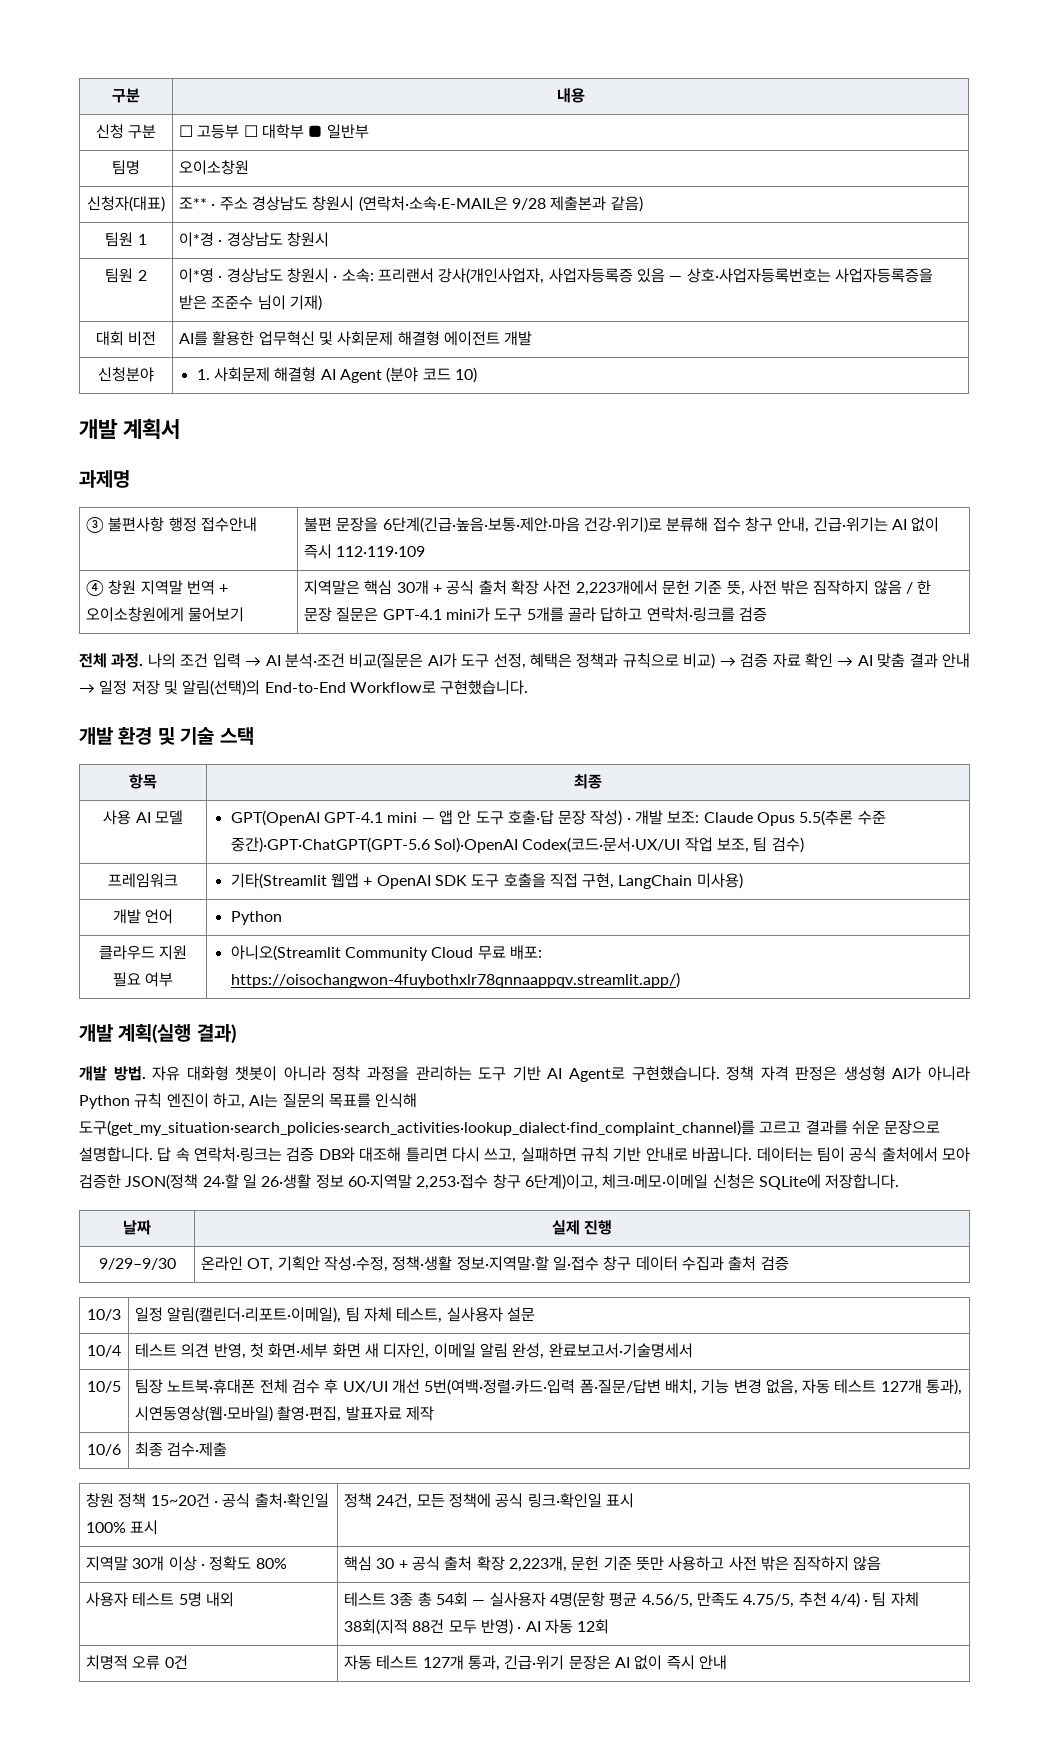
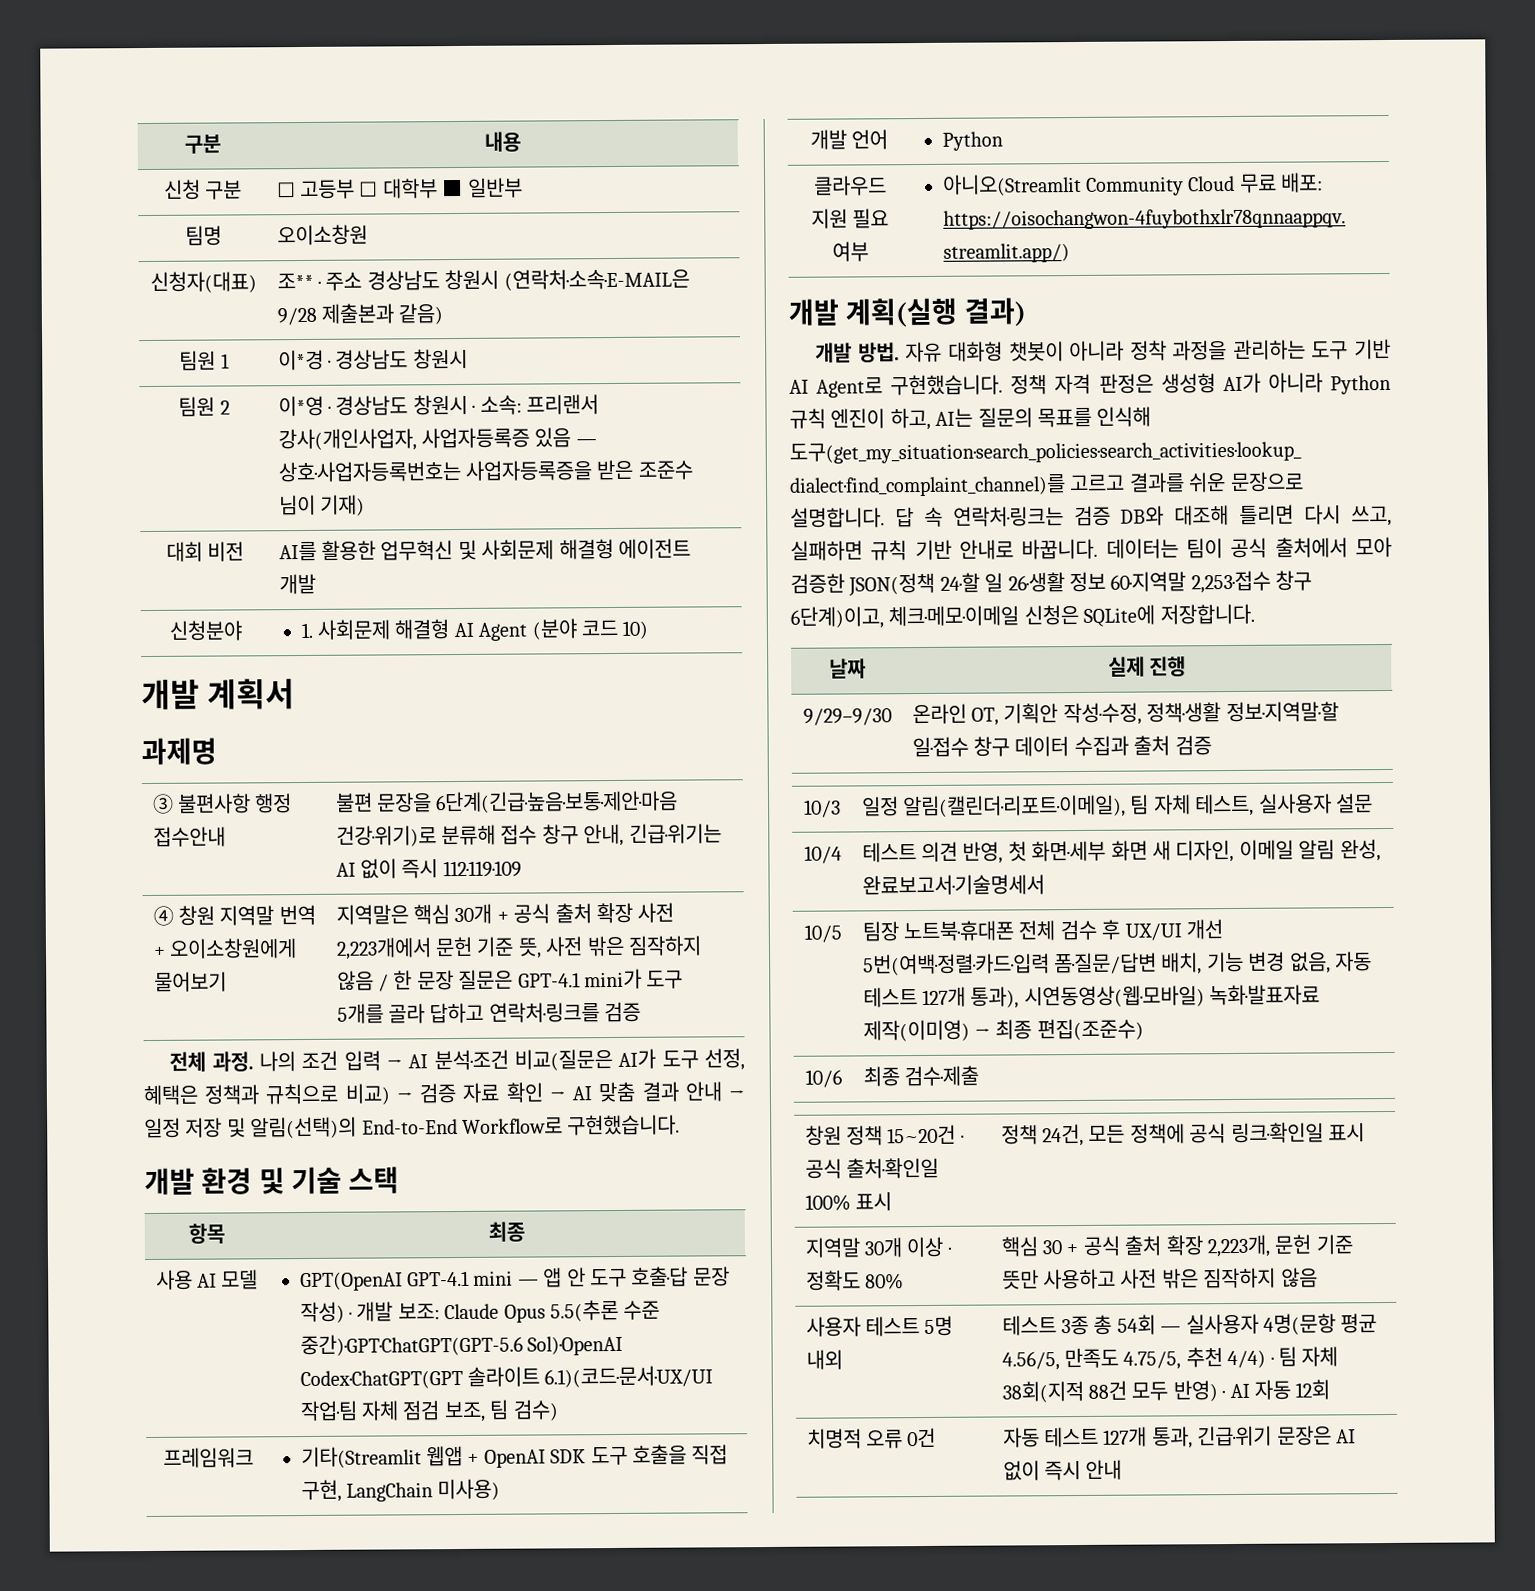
- 사용 AI 모델 | GPT(OpenAI GPT-4.1 mini — 앱 안 도구 호출·답 문장 작성) · 개발 보조: Claude Opus 5.5(추론 수준 중간)·GPT·ChatGPT(GPT-5.6 Sol)·OpenAI Codex(코드·문서·UX/UI 작업 보조, 팀 검수)
+ 사용 AI 모델 | GPT(OpenAI GPT-4.1 mini — 앱 안 도구 호출·답 문장 작성) · 개발 보조: Claude Opus 5.5(추론 수준 중간)·GPT·ChatGPT(GPT-5.6 Sol)·OpenAI Codex·ChatGPT(GPT 솔라이트 6.1)(코드·문서·UX/UI 작업·팀 자체 점검 보조, 팀 검수)
- 10/5 | 팀장 노트북·휴대폰 전체 검수 후 UX/UI 개선 5번(여백·정렬·카드·입력 폼·질문/답변 배치, 기능 변경 없음, 자동 테스트 127개 통과), 시연동영상(웹·모바일) 촬영·편집, 발표자료 제작
+ 10/5 | 팀장 노트북·휴대폰 전체 검수 후 UX/UI 개선 5번(여백·정렬·카드·입력 폼·질문/답변 배치, 기능 변경 없음, 자동 테스트 127개 통과), 시연동영상(웹·모바일) 녹화·발표자료 제작(이미영) → 최종 편집(조준수)

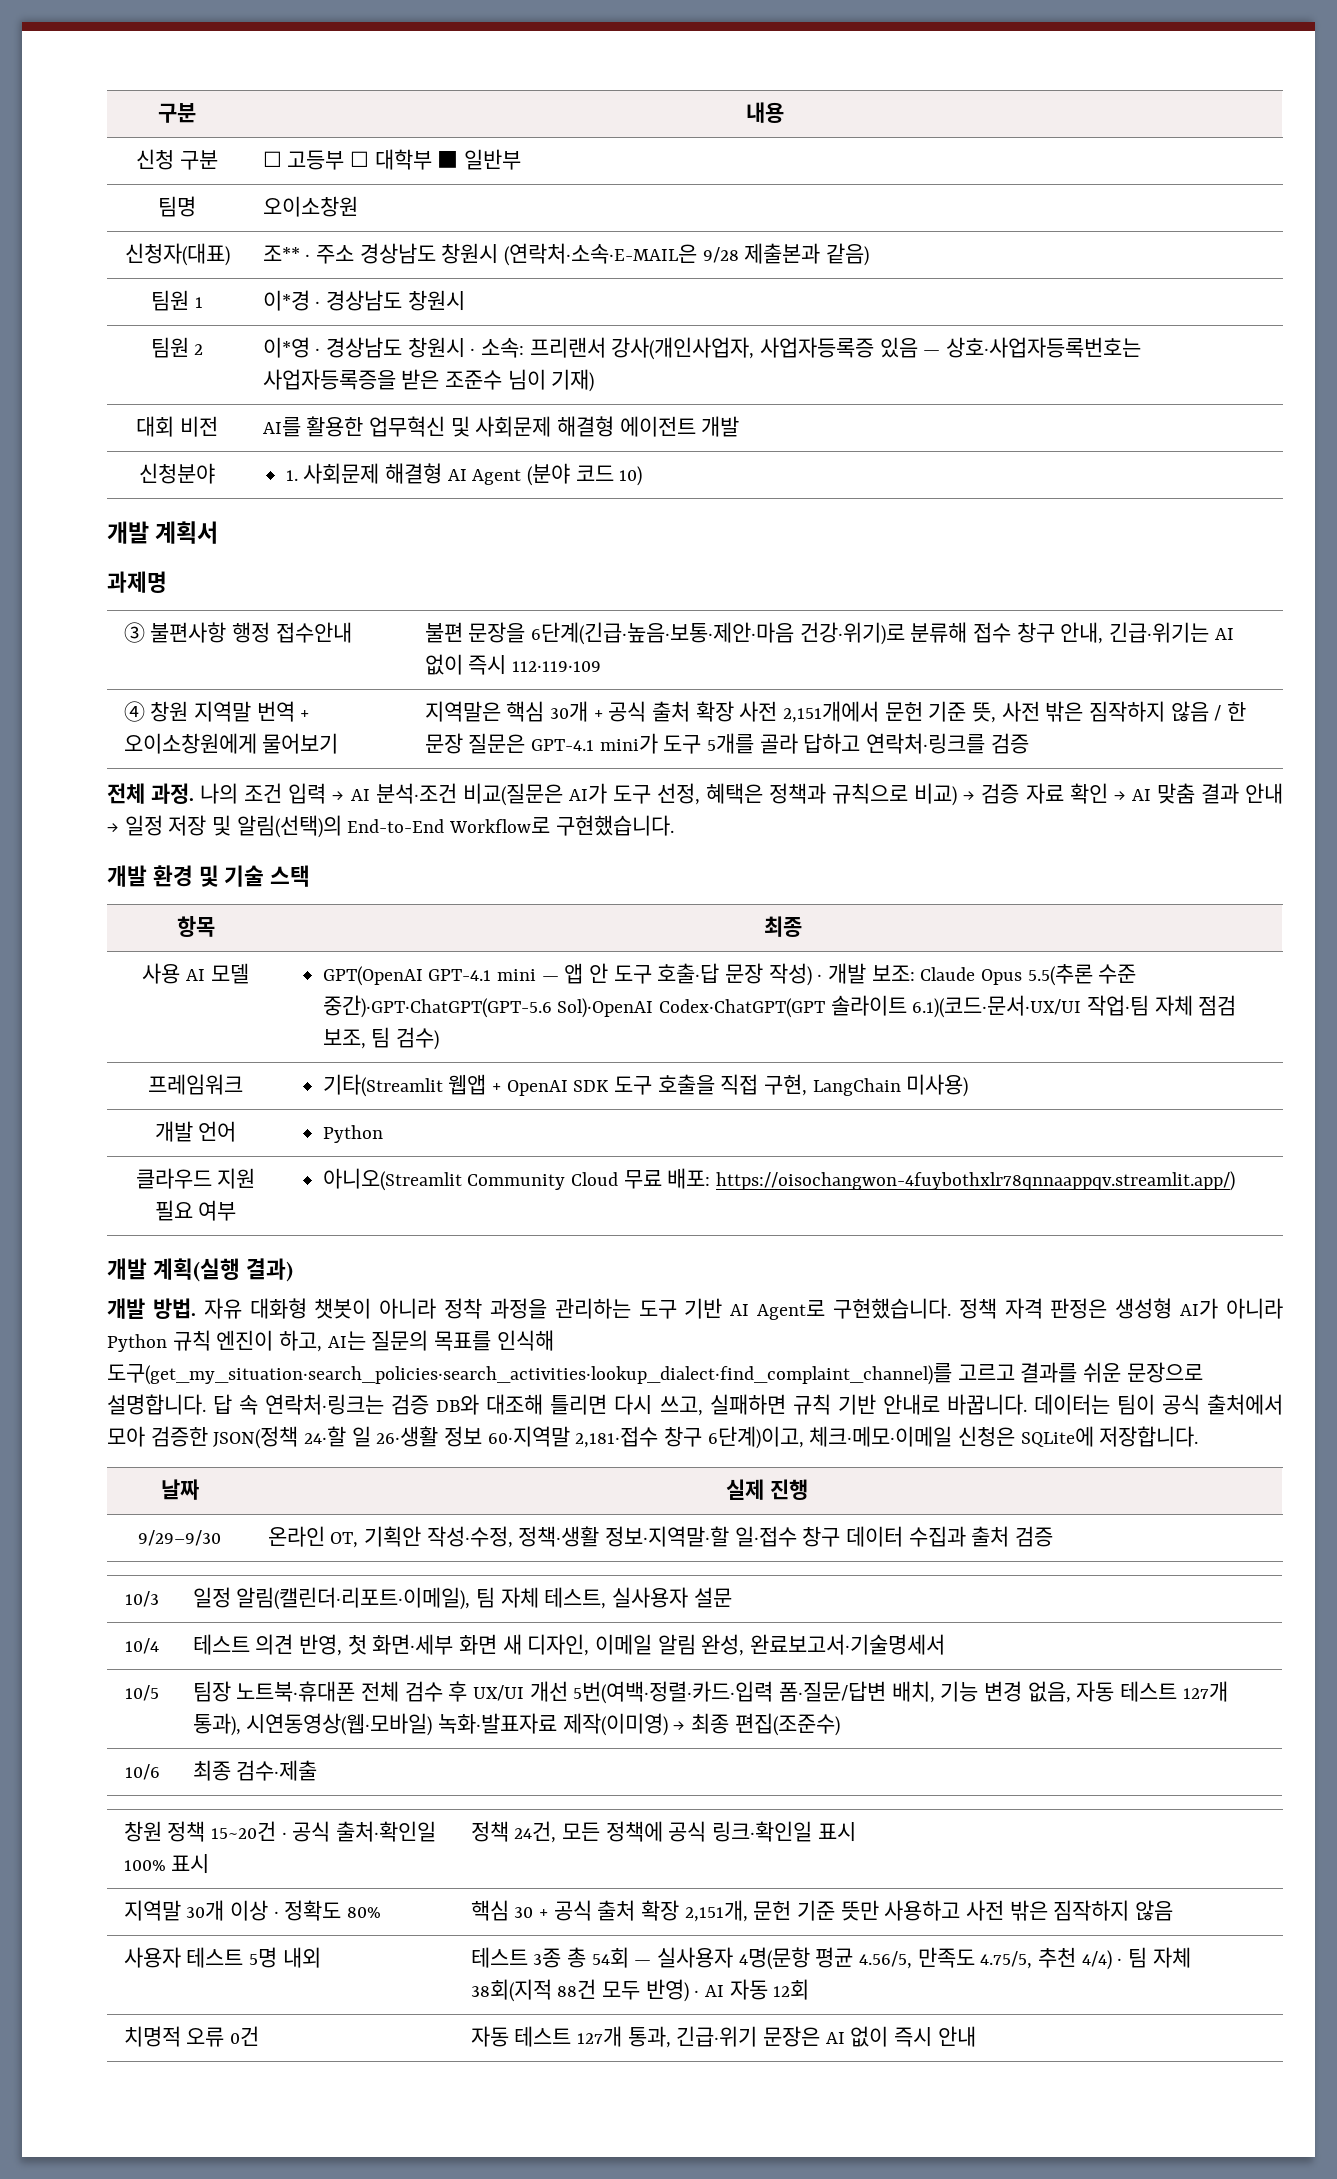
- ④ 창원 지역말 번역 + 오이소창원에게 물어보기 | 지역말은 핵심 30개 + 공식 출처 확장 사전 2,223개에서 문헌 기준 뜻, 사전 밖은 짐작하지 않음 / 한 문장 질문은 GPT-4.1 mini가 도구 5개를 골라 답하고 연락처·링크를 검증
+ ④ 창원 지역말 번역 + 오이소창원에게 물어보기 | 지역말은 핵심 30개 + 공식 출처 확장 사전 2,151개에서 문헌 기준 뜻, 사전 밖은 짐작하지 않음 / 한 문장 질문은 GPT-4.1 mini가 도구 5개를 골라 답하고 연락처·링크를 검증
- 데이터는 팀이 공식 출처에서 모아 검증한 JSON(정책 24·할 일 26·생활 정보 60·지역말 2,253·접수 창구 6단계)이고, 체크·메모·이메일 신청은 SQLite에 저장합니다.
+ 데이터는 팀이 공식 출처에서 모아 검증한 JSON(정책 24·할 일 26·생활 정보 60·지역말 2,181·접수 창구 6단계)이고, 체크·메모·이메일 신청은 SQLite에 저장합니다.
- 지역말 30개 이상 · 정확도 80% | 핵심 30 + 공식 출처 확장 2,223개, 문헌 기준 뜻만 사용하고 사전 밖은 짐작하지 않음
+ 지역말 30개 이상 · 정확도 80% | 핵심 30 + 공식 출처 확장 2,151개, 문헌 기준 뜻만 사용하고 사전 밖은 짐작하지 않음

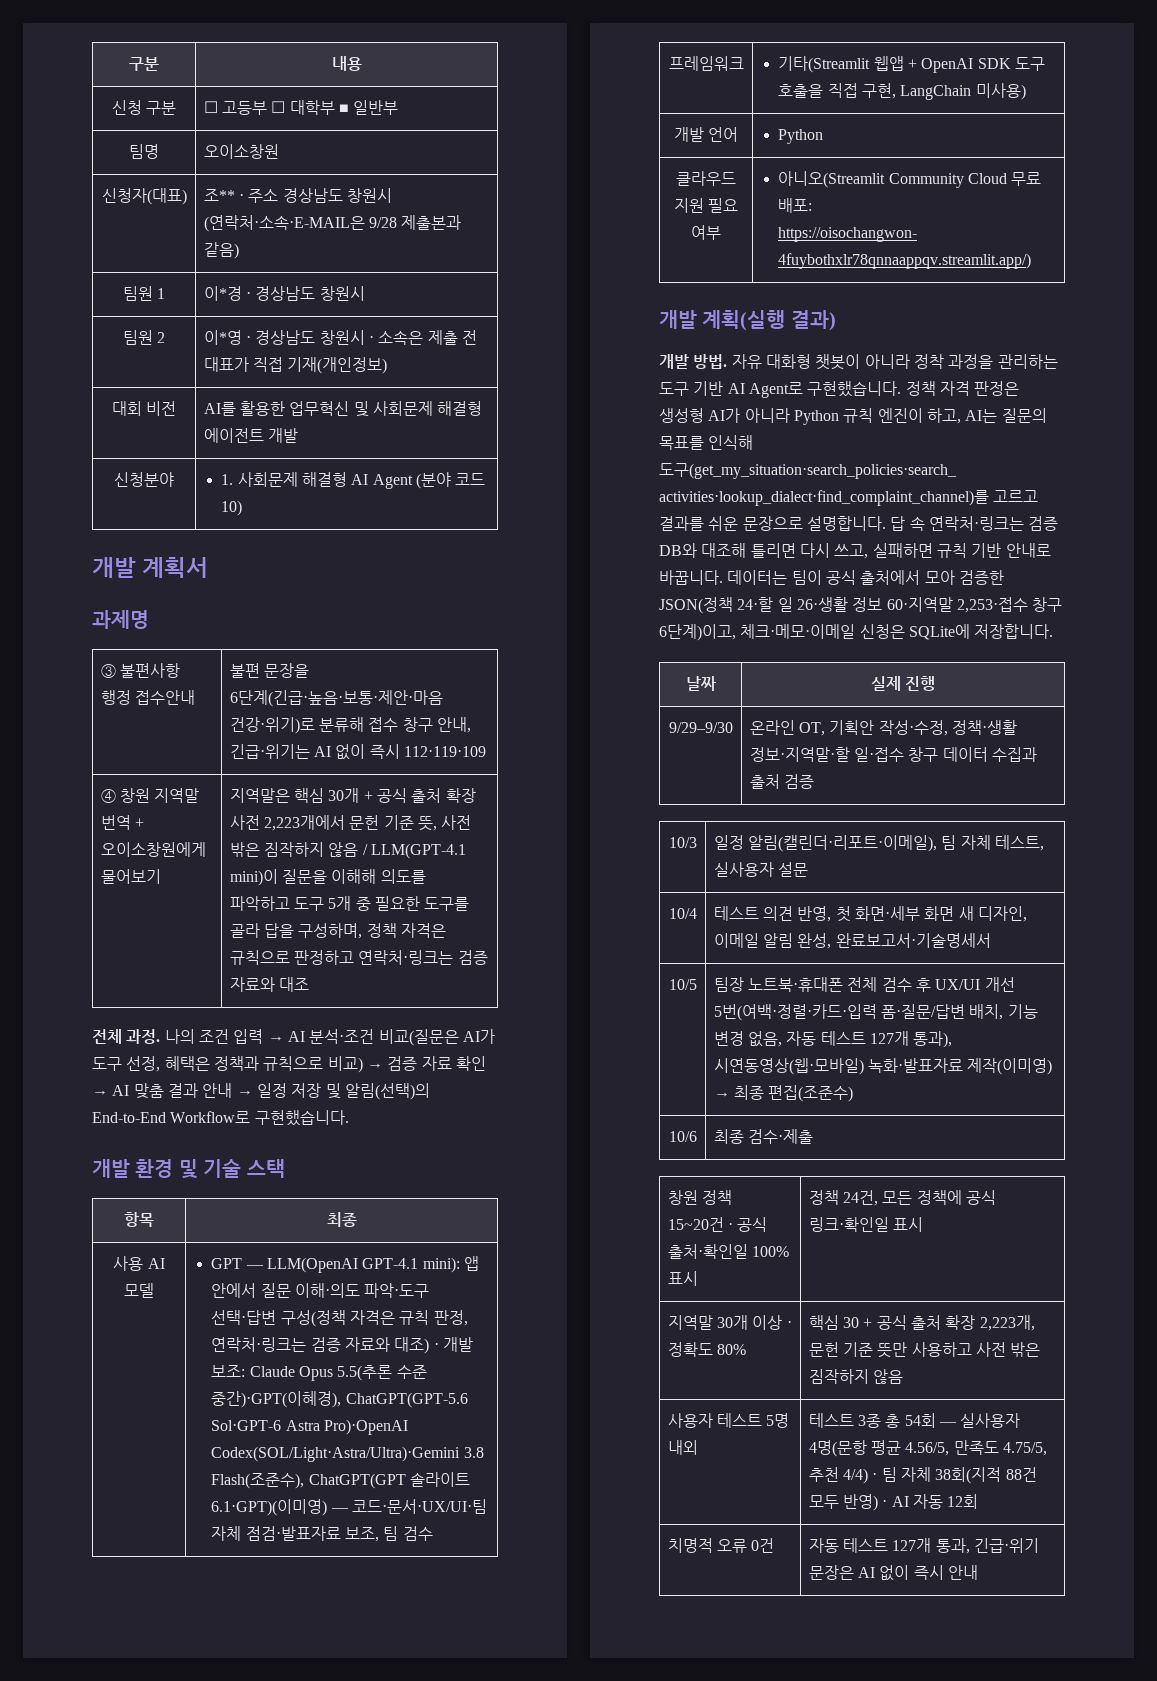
- 팀원 2 | 이*영 · 경상남도 창원시 · 소속: 프리랜서 강사(개인사업자, 사업자등록증 있음 — 상호·사업자등록번호는 사업자등록증을 받은 조준수 님이 기재)
+ 팀원 2 | 이*영 · 경상남도 창원시 · 소속은 제출 전 대표가 직접 기재(개인정보)
- 지역말은 핵심 30개 + 공식 출처 확장 사전 2,151개에서 문헌 기준 뜻, 사전 밖은 짐작하지 않음 / 한 문장 질문은 GPT-4.1 mini가 도구 5개를 골라 답하고 연락처·링크를 검증
+ 지역말은 핵심 30개 + 공식 출처 확장 사전 2,223개에서 문헌 기준 뜻, 사전 밖은 짐작하지 않음 / LLM(GPT-4.1 mini)이 질문을 이해해 의도를 파악하고 도구 5개 중 필요한 도구를 골라 답을 구성하며, 정책 자격은 규칙으로 판정하고 연락처·링크는 검증 자료와 대조
- GPT(OpenAI GPT-4.1 mini — 앱 안 도구 호출·답 문장 작성) · 개발 보조: Claude Opus 5.5(추론 수준 중간)·GPT·ChatGPT(GPT-5.6 Sol)·OpenAI Codex·ChatGPT(GPT 솔라이트 6.1)(코드·문서·UX/UI 작업·팀 자체 점검 보조, 팀 검수)
+ GPT — LLM(OpenAI GPT-4.1 mini): 앱 안에서 질문 이해·의도 파악·도구 선택·답변 구성(정책 자격은 규칙 판정, 연락처·링크는 검증 자료와 대조) · 개발 보조: Claude Opus 5.5(추론 수준 중간)·GPT(이혜경), ChatGPT(GPT-5.6 Sol·GPT-6 Astra Pro)·OpenAI Codex(SOL/Light·Astra/Ultra)·Gemini 3.8 Flash(조준수), ChatGPT(GPT 솔라이트 6.1·GPT)(이미영) — 코드·문서·UX/UI·팀 자체 점검·발표자료 보조, 팀 검수
- 데이터는 팀이 공식 출처에서 모아 검증한 JSON(정책 24·할 일 26·생활 정보 60·지역말 2,181·접수 창구 6단계)이고, 체크·메모·이메일 신청은 SQLite에 저장합니다.
+ 데이터는 팀이 공식 출처에서 모아 검증한 JSON(정책 24·할 일 26·생활 정보 60·지역말 2,253·접수 창구 6단계)이고, 체크·메모·이메일 신청은 SQLite에 저장합니다.
- 지역말 30개 이상 · 정확도 80% | 핵심 30 + 공식 출처 확장 2,151개, 문헌 기준 뜻만 사용하고 사전 밖은 짐작하지 않음
+ 지역말 30개 이상 · 정확도 80% | 핵심 30 + 공식 출처 확장 2,223개, 문헌 기준 뜻만 사용하고 사전 밖은 짐작하지 않음

